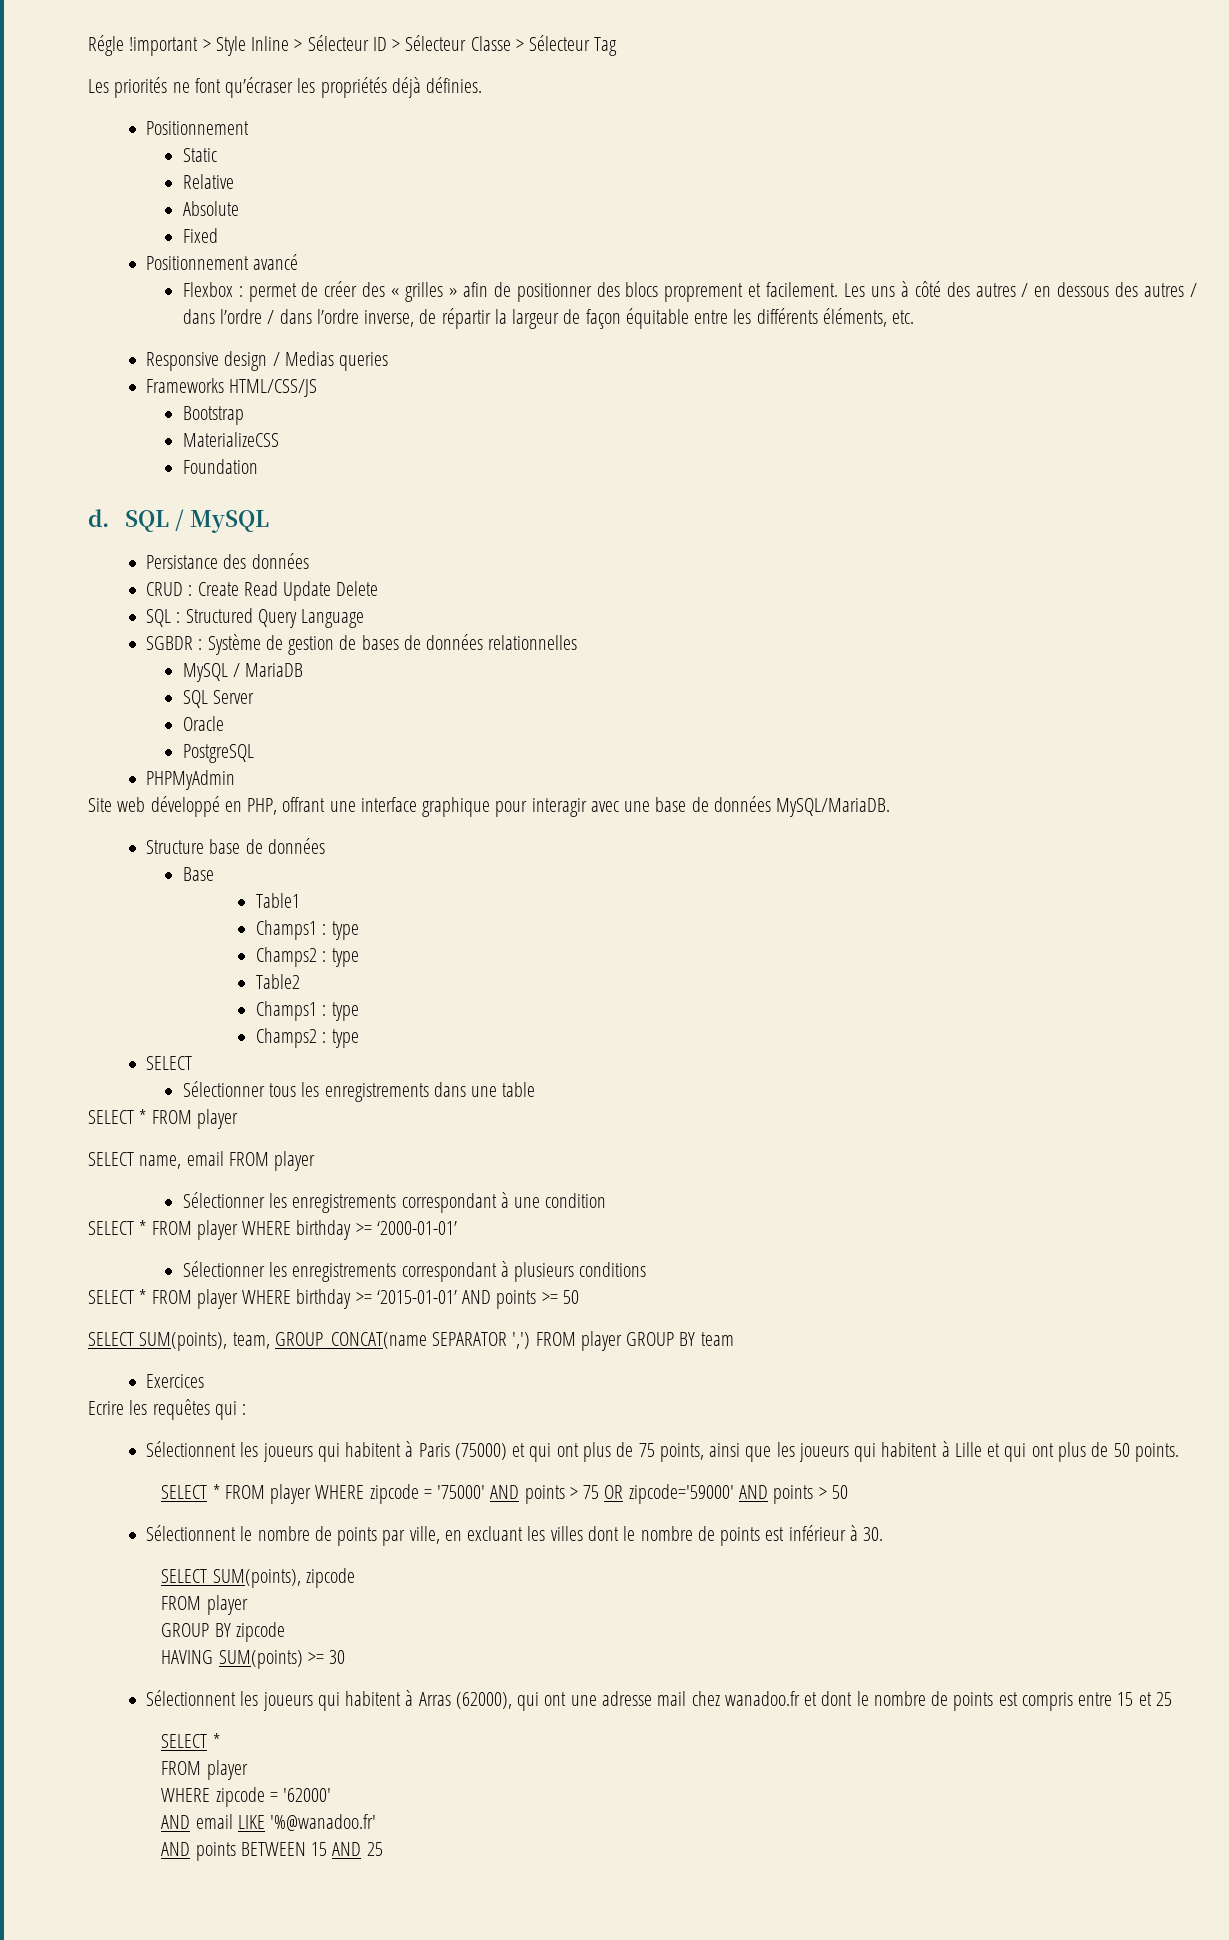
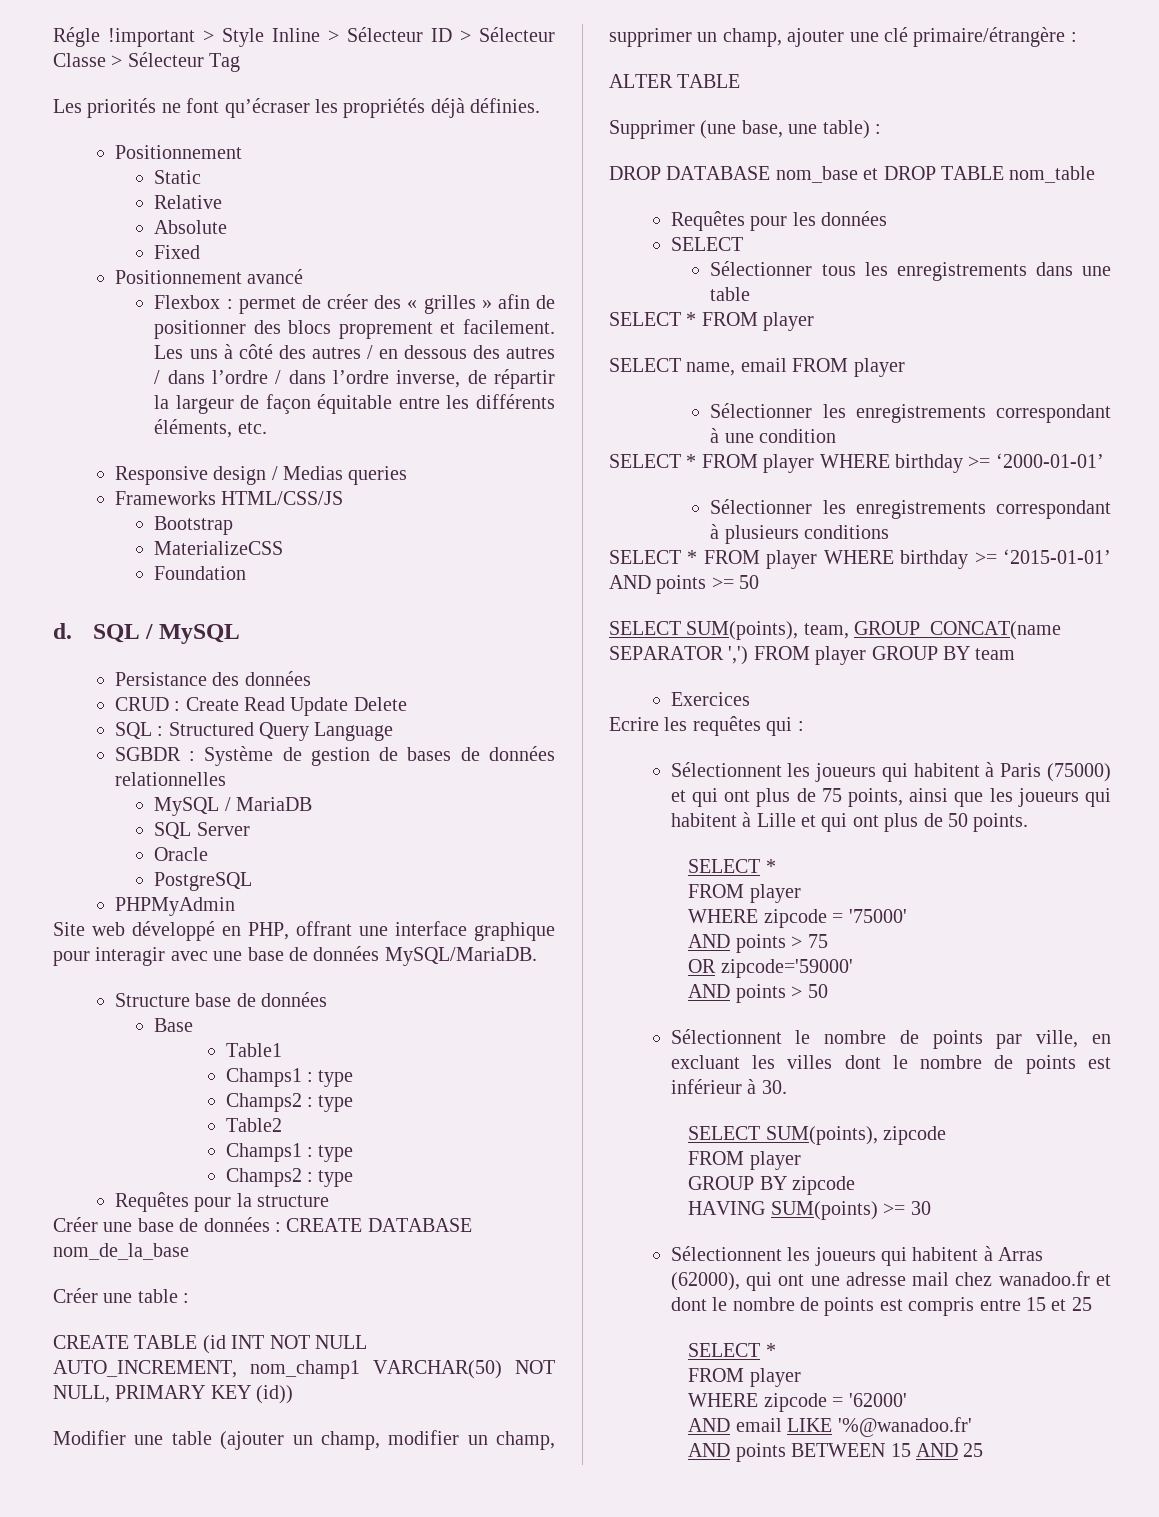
+ Requêtes pour la structure
+ Créer une base de données : CREATE DATABASE nom_de_la_base
+ Créer une table :
+ CREATE TABLE (id INT NOT NULL AUTO_INCREMENT, nom_champ1 VARCHAR(50) NOT NULL, PRIMARY KEY (id))
+ Modifier une table (ajouter un champ, modifier un champ, supprimer un champ, ajouter une clé primaire/étrangère :
+ ALTER TABLE
+ Supprimer (une base, une table) :
+ DROP DATABASE nom_base et DROP TABLE nom_table
+ Requêtes pour les données
  Sélectionnent les joueurs qui habitent à Paris (75000) et qui ont plus de 75 points, ainsi que les joueurs qui habitent à Lille et qui ont plus de 50 points.
- SELECT * FROM player WHERE zipcode = '75000' AND points > 75 OR zipcode='59000' AND points > 50
+ SELECT *
+ FROM player
+ WHERE zipcode = '75000'
+ AND points > 75
+ OR zipcode='59000'
+ AND points > 50

